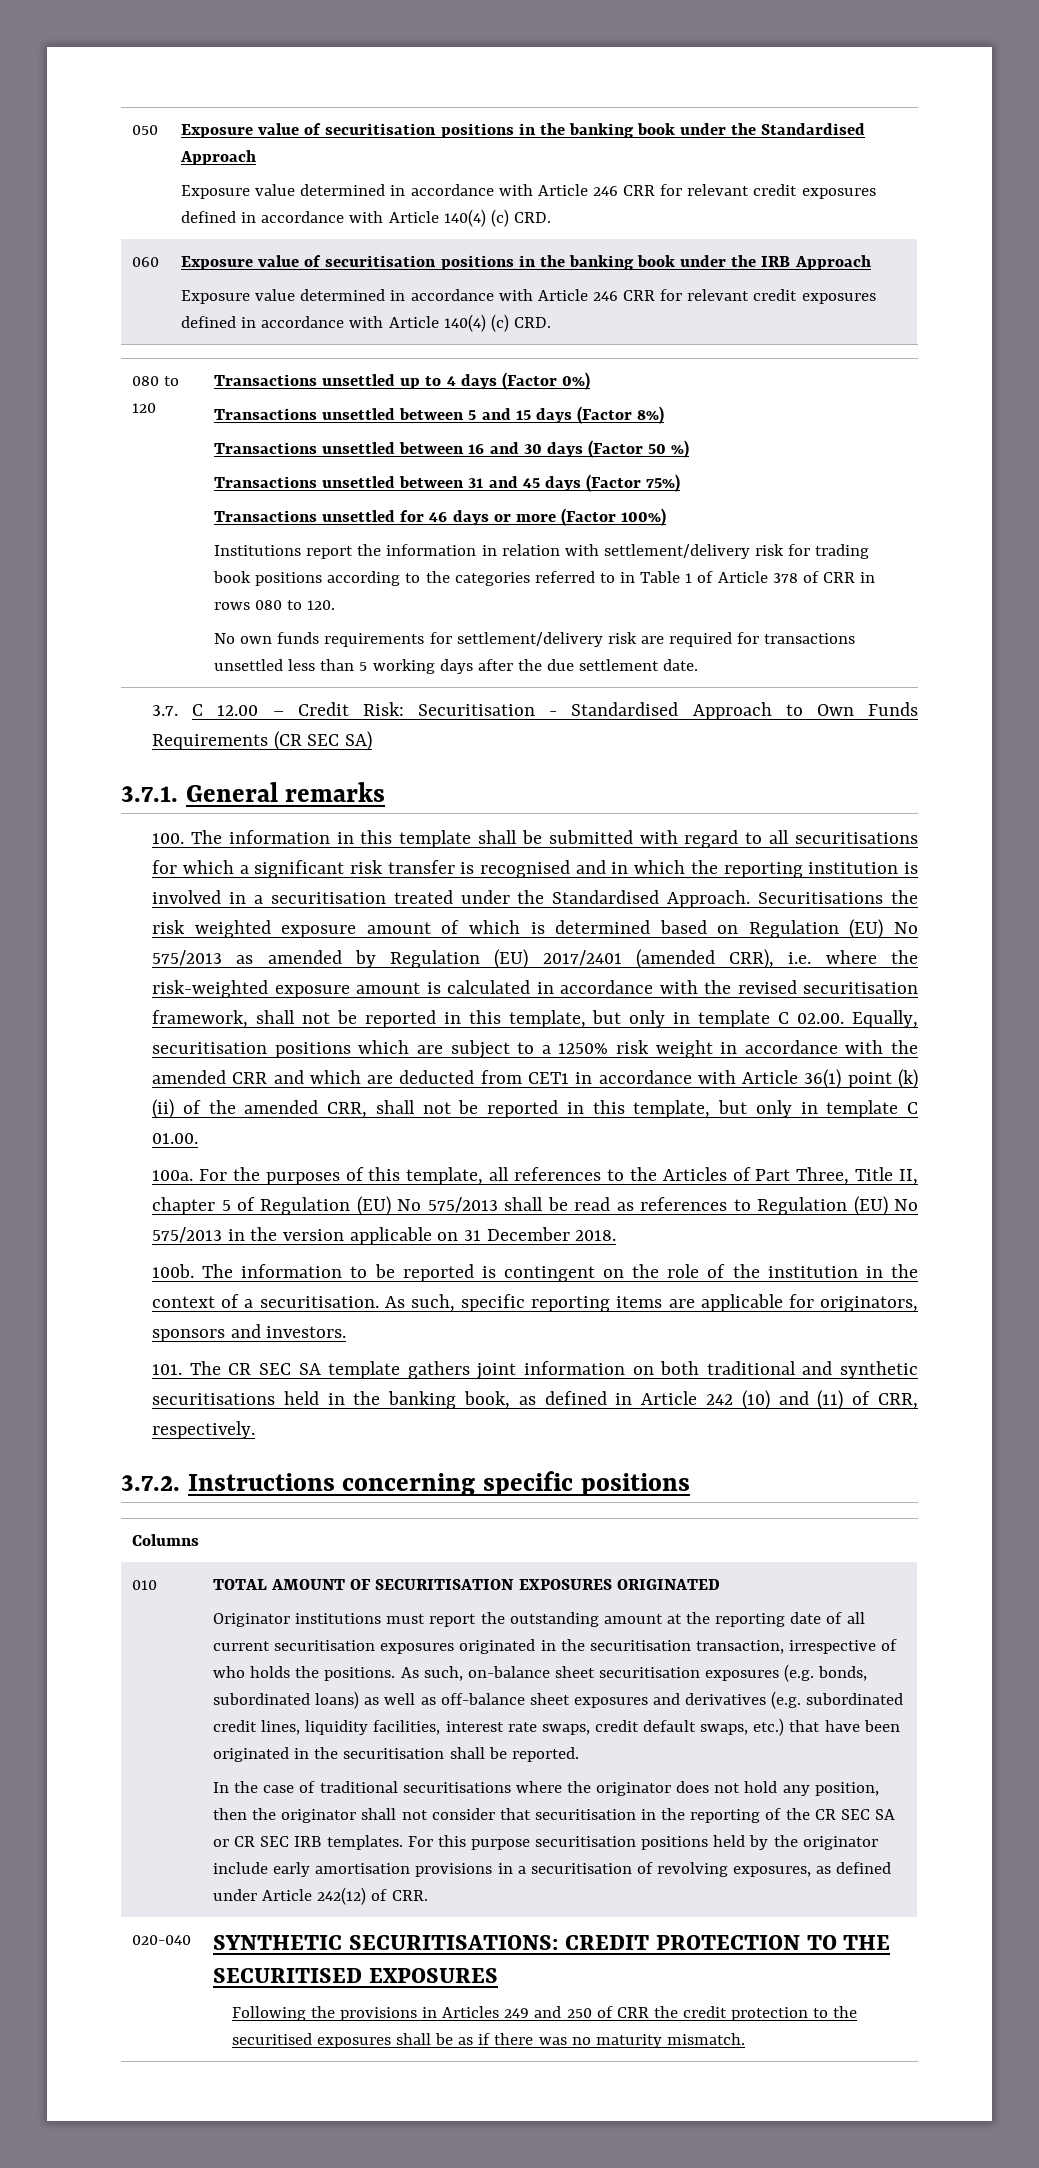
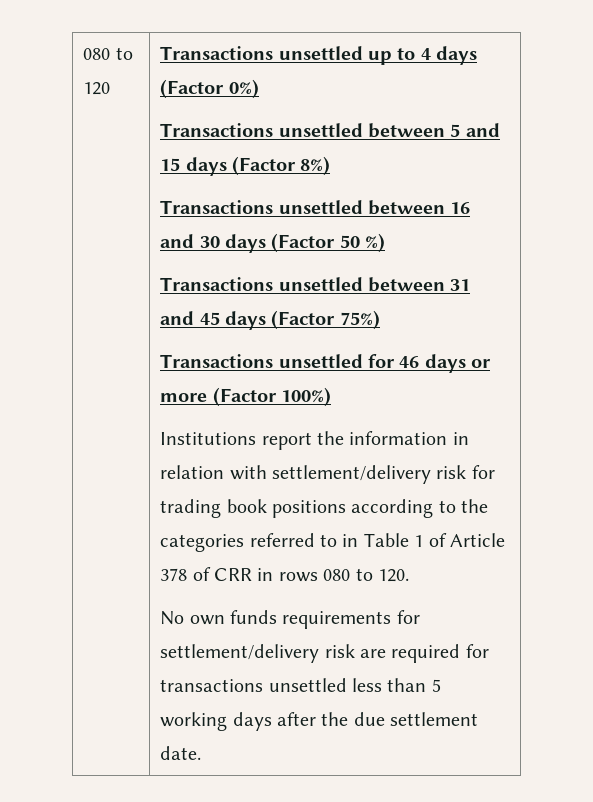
- 050 | Exposure value of securitisation positions in the banking book under the Standardised Approach
- Exposure value determined in accordance with Article 246 CRR for relevant credit exposures defined in accordance with Article 140(4) (c) CRD.
- 060 | Exposure value of securitisation positions in the banking book under the IRB Approach
- Exposure value determined in accordance with Article 246 CRR for relevant credit exposures defined in accordance with Article 140(4) (c) CRD.
- 3.7. C 12.00 – Credit Risk: Securitisation - Standardised Approach to Own Funds Requirements (CR SEC SA)
- 3.7.1. General remarks
- 100. The information in this template shall be submitted with regard to all securitisations for which a significant risk transfer is recognised and in which the reporting institution is involved in a securitisation treated under the Standardised Approach. Securitisations the risk weighted exposure amount of which is determined based on Regulation (EU) No 575/2013 as amended by Regulation (EU) 2017/2401 (amended CRR), i.e. where the risk-weighted exposure amount is calculated in accordance with the revised securitisation framework, shall not be reported in this template, but only in template C 02.00. Equally, securitisation positions which are subject to a 1250% risk weight in accordance with the amended CRR and which are deducted from CET1 in accordance with Article 36(1) point (k) (ii) of the amended CRR, shall not be reported in this template, but only in template C 01.00.
- 100a. For the purposes of this template, all references to the Articles of Part Three, Title II, chapter 5 of Regulation (EU) No 575/2013 shall be read as references to Regulation (EU) No 575/2013 in the version applicable on 31 December 2018.
- 100b. The information to be reported is contingent on the role of the institution in the context of a securitisation. As such, specific reporting items are applicable for originators, sponsors and investors.
- 101. The CR SEC SA template gathers joint information on both traditional and synthetic securitisations held in the banking book, as defined in Article 242 (10) and (11) of CRR, respectively.
- 3.7.2. Instructions concerning specific positions
- Columns
- 010 | TOTAL AMOUNT OF SECURITISATION EXPOSURES ORIGINATED
- Originator institutions must report the outstanding amount at the reporting date of all current securitisation exposures originated in the securitisation transaction, irrespective of who holds the positions. As such, on-balance sheet securitisation exposures (e.g. bonds, subordinated loans) as well as off-balance sheet exposures and derivatives (e.g. subordinated credit lines, liquidity facilities, interest rate swaps, credit default swaps, etc.) that have been originated in the securitisation shall be reported.
- In the case of traditional securitisations where the originator does not hold any position, then the originator shall not consider that securitisation in the reporting of the CR SEC SA or CR SEC IRB templates. For this purpose securitisation positions held by the originator include early amortisation provisions in a securitisation of revolving exposures, as defined under Article 242(12) of CRR.
- 020-040 | SYNTHETIC SECURITISATIONS: CREDIT PROTECTION TO THE SECURITISED EXPOSURES
- Following the provisions in Articles 249 and 250 of CRR the credit protection to the securitised exposures shall be as if there was no maturity mismatch.

